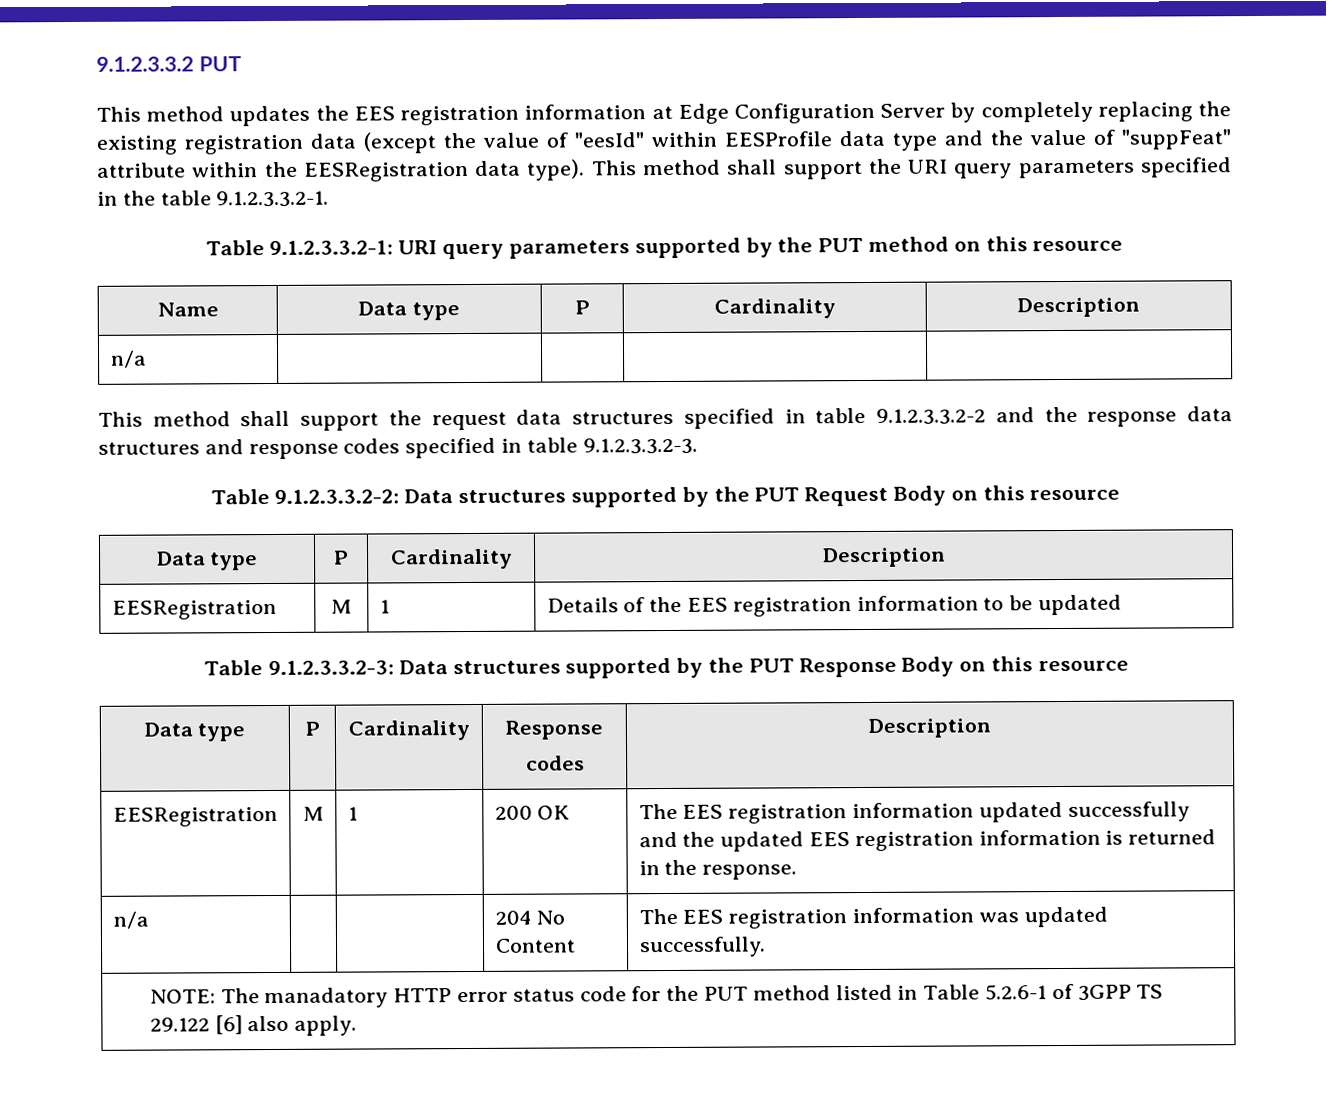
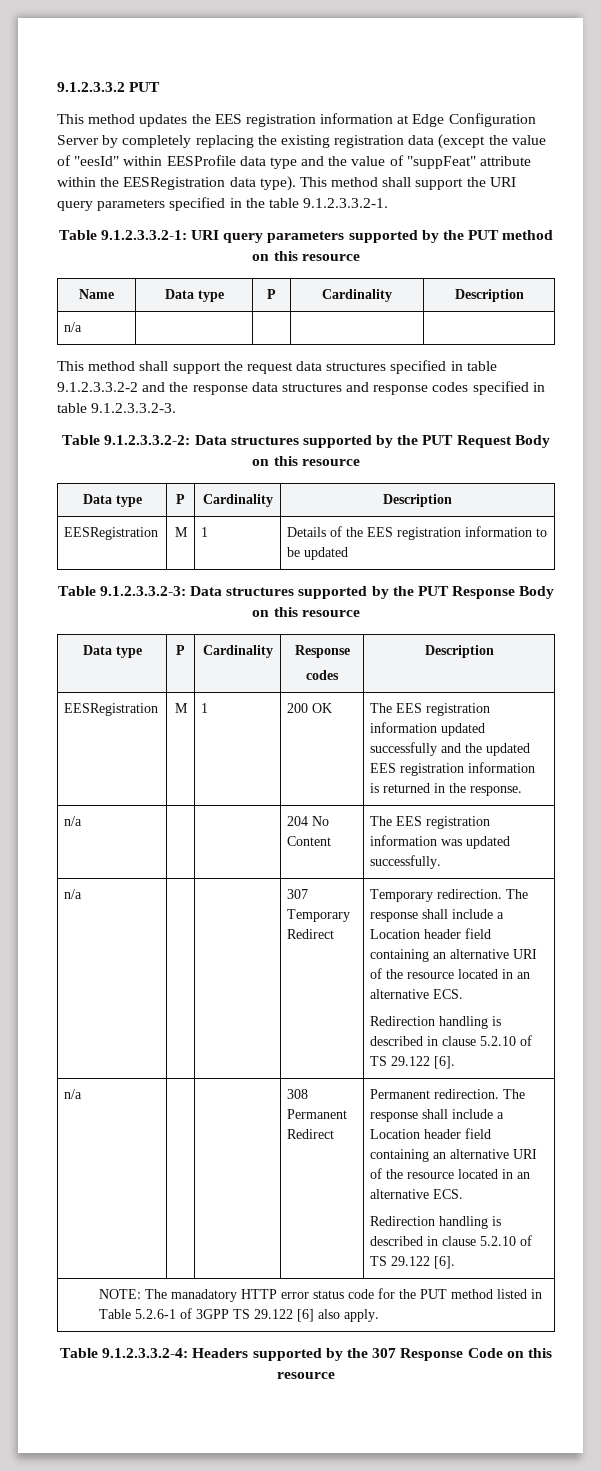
+ n/a | | | 307 Temporary Redirect | Temporary redirection. The response shall include a Location header field containing an alternative URI of the resource located in an alternative ECS.
+ Redirection handling is described in clause 5.2.10 of TS 29.122 [6].
+ n/a | | | 308 Permanent Redirect | Permanent redirection. The response shall include a Location header field containing an alternative URI of the resource located in an alternative ECS.
+ Redirection handling is described in clause 5.2.10 of TS 29.122 [6].
+ Table 9.1.2.3.3.2-4: Headers supported by the 307 Response Code on this resource

